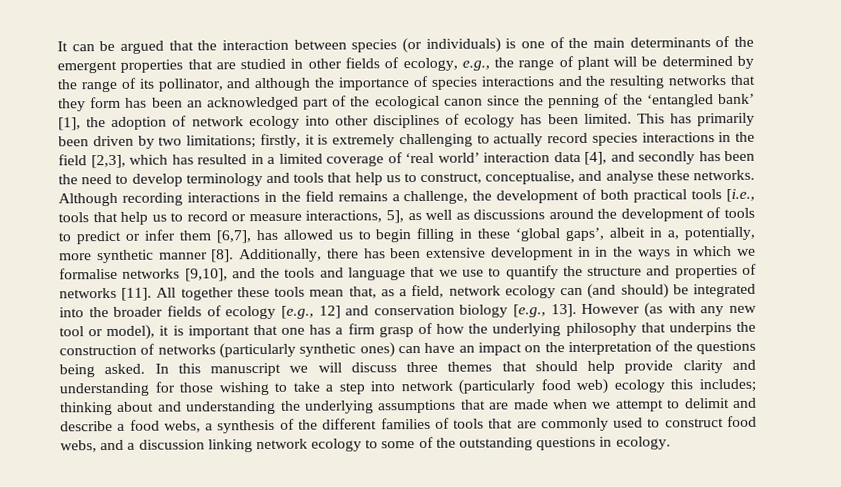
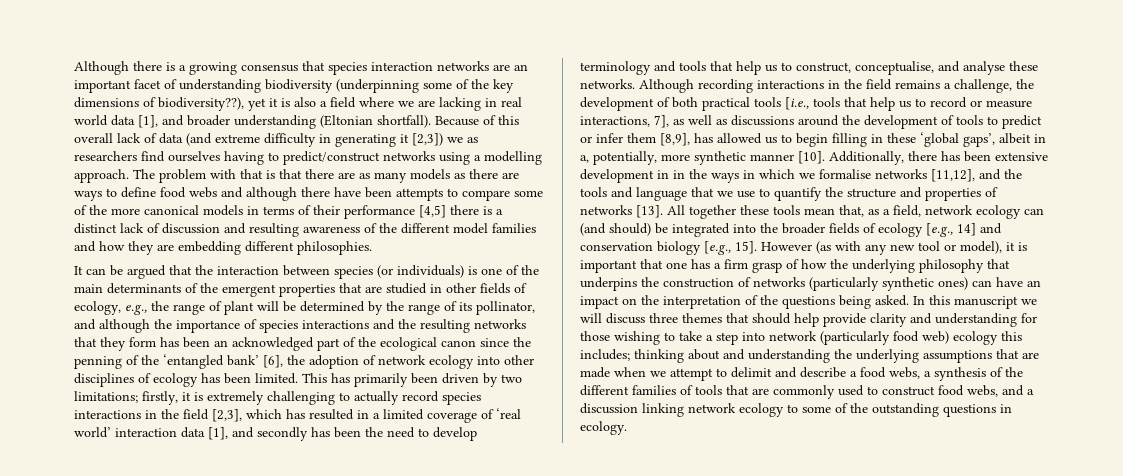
+ Although there is a growing consensus that species interaction networks are an important facet of understanding biodiversity (underpinning some of the key dimensions of biodiversity??), yet it is also a field where we are lacking in real world data [1], and broader understanding (Eltonian shortfall). Because of this overall lack of data (and extreme difficulty in generating it [2,3]) we as researchers find ourselves having to predict/construct networks using a modelling approach. The problem with that is that there are as many models as there are ways to define food webs and although there have been attempts to compare some of the more canonical models in terms of their performance [4,5] there is a distinct lack of discussion and resulting awareness of the different model families and how they are embedding different philosophies.
- It can be argued that the interaction between species (or individuals) is one of the main determinants of the emergent properties that are studied in other fields of ecology, e.g., the range of plant will be determined by the range of its pollinator, and although the importance of species interactions and the resulting networks that they form has been an acknowledged part of the ecological canon since the penning of the ‘entangled bank’ [1], the adoption of network ecology into other disciplines of ecology has been limited.
+ It can be argued that the interaction between species (or individuals) is one of the main determinants of the emergent properties that are studied in other fields of ecology, e.g., the range of plant will be determined by the range of its pollinator, and although the importance of species interactions and the resulting networks that they form has been an acknowledged part of the ecological canon since the penning of the ‘entangled bank’ [6], the adoption of network ecology into other disciplines of ecology has been limited.
- This has primarily been driven by two limitations; firstly, it is extremely challenging to actually record species interactions in the field [2,3], which has resulted in a limited coverage of ‘real world’ interaction data [4], and secondly has been the need to develop terminology and tools that help us to construct, conceptualise, and analyse these networks.
+ This has primarily been driven by two limitations; firstly, it is extremely challenging to actually record species interactions in the field [2,3], which has resulted in a limited coverage of ‘real world’ interaction data [1], and secondly has been the need to develop terminology and tools that help us to construct, conceptualise, and analyse these networks.
- Although recording interactions in the field remains a challenge, the development of both practical tools [i.e., tools that help us to record or measure interactions, 5], as well as discussions around the development of tools to predict or infer them [6,7], has allowed us to begin filling in these ‘global gaps’, albeit in a, potentially, more synthetic manner [8].
+ Although recording interactions in the field remains a challenge, the development of both practical tools [i.e., tools that help us to record or measure interactions, 7], as well as discussions around the development of tools to predict or infer them [8,9], has allowed us to begin filling in these ‘global gaps’, albeit in a, potentially, more synthetic manner [10].
- Additionally, there has been extensive development in in the ways in which we formalise networks [9,10], and the tools and language that we use to quantify the structure and properties of networks [11].
+ Additionally, there has been extensive development in in the ways in which we formalise networks [11,12], and the tools and language that we use to quantify the structure and properties of networks [13].
- All together these tools mean that, as a field, network ecology can (and should) be integrated into the broader fields of ecology [e.g., 12] and conservation biology [e.g., 13].
+ All together these tools mean that, as a field, network ecology can (and should) be integrated into the broader fields of ecology [e.g., 14] and conservation biology [e.g., 15].

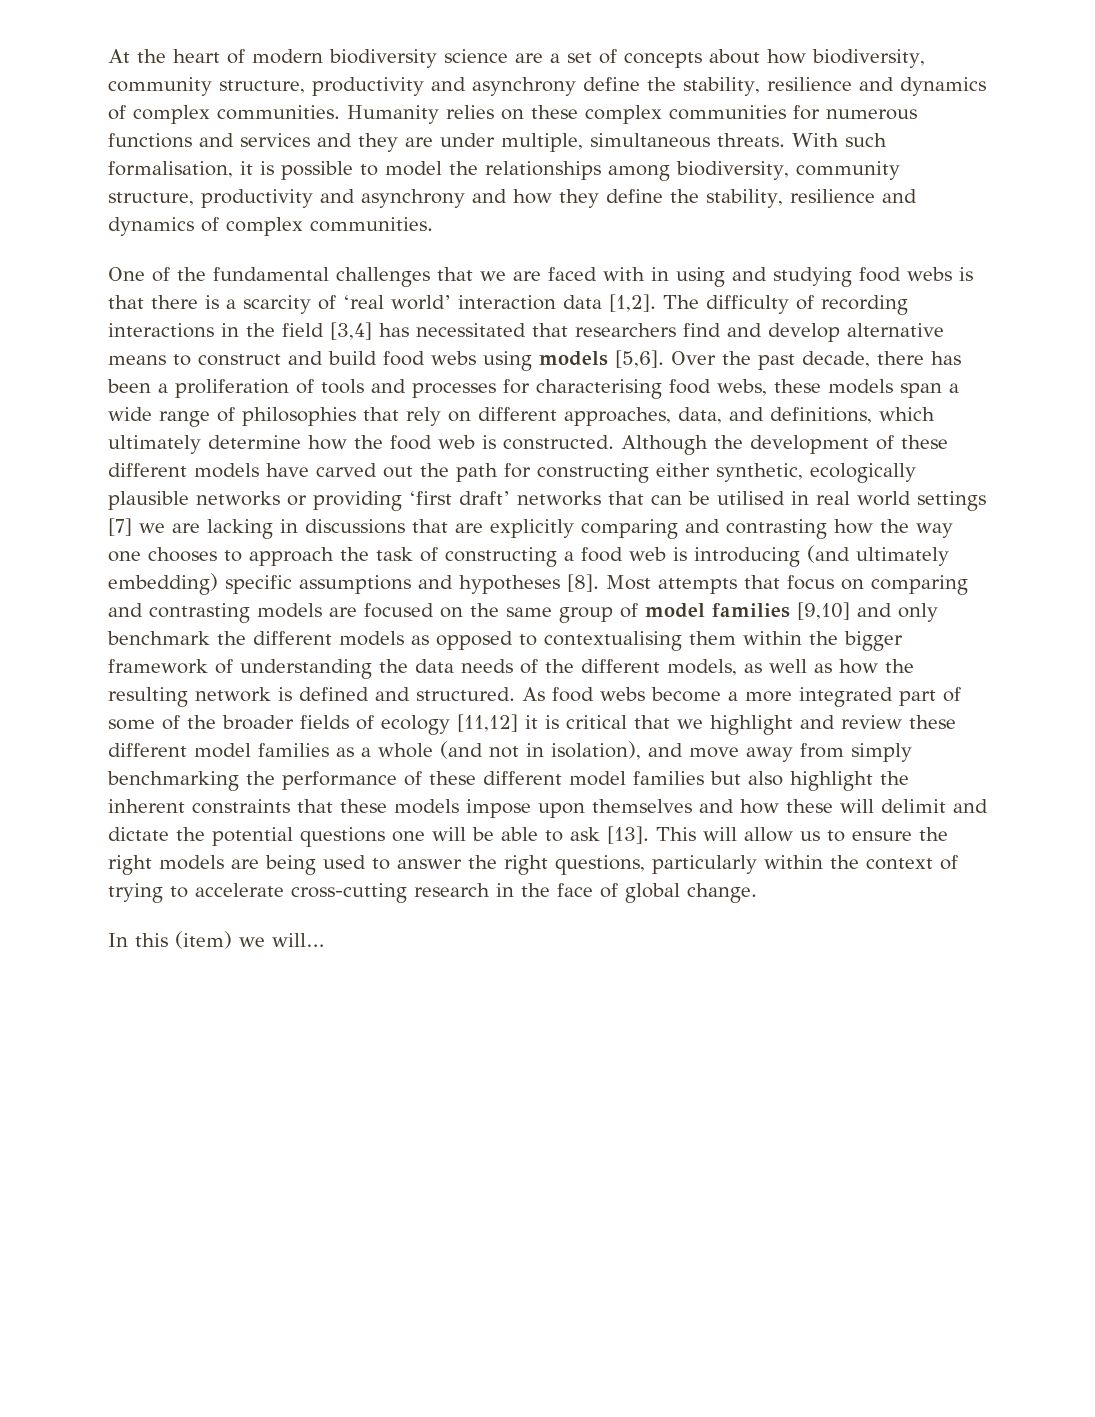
- Although there is a growing consensus that species interaction networks are an important facet of understanding biodiversity (underpinning some of the key dimensions of biodiversity??), yet it is also a field where we are lacking in real world data [1], and broader understanding (Eltonian shortfall). Because of this overall lack of data (and extreme difficulty in generating it [2,3]) we as researchers find ourselves having to predict/construct networks using a modelling approach. The problem with that is that there are as many models as there are ways to define food webs and although there have been attempts to compare some of the more canonical models in terms of their performance [4,5] there is a distinct lack of discussion and resulting awareness of the different model families and how they are embedding different philosophies.
- It can be argued that the interaction between species (or individuals) is one of the main determinants of the emergent properties that are studied in other fields of ecology, e.g., the range of plant will be determined by the range of its pollinator, and although the importance of species interactions and the resulting networks that they form has been an acknowledged part of the ecological canon since the penning of the ‘entangled bank’ [6], the adoption of network ecology into other disciplines of ecology has been limited. This has primarily been driven by two limitations; firstly, it is extremely challenging to actually record species interactions in the field [2,3], which has resulted in a limited coverage of ‘real world’ interaction data [1], and secondly has been the need to develop terminology and tools that help us to construct, conceptualise, and analyse these networks. Although recording interactions in the field remains a challenge, the development of both practical tools [i.e., tools that help us to record or measure interactions, 7], as well as discussions around the development of tools to predict or infer them [8,9], has allowed us to begin filling in these ‘global gaps’, albeit in a, potentially, more synthetic manner [10]. Additionally, there has been extensive development in in the ways in which we formalise networks [11,12], and the tools and language that we use to quantify the structure and properties of networks [13]. All together these tools mean that, as a field, network ecology can (and should) be integrated into the broader fields of ecology [e.g., 14] and conservation biology [e.g., 15]. However (as with any new tool or model), it is important that one has a firm grasp of how the underlying philosophy that underpins the construction of networks (particularly synthetic ones) can have an impact on the interpretation of the questions being asked. In this manuscript we will discuss three themes that should help provide clarity and understanding for those wishing to take a step into network (particularly food web) ecology this includes; thinking about and understanding the underlying assumptions that are made when we attempt to delimit and describe a food webs, a synthesis of the different families of tools that are commonly used to construct food webs, and a discussion linking network ecology to some of the outstanding questions in ecology.
+ At the heart of modern biodiversity science are a set of concepts about how biodiversity, community structure, productivity and asynchrony define the stability, resilience and dynamics of complex communities. Humanity relies on these complex communities for numerous functions and services and they are under multiple, simultaneous threats. With such formalisation, it is possible to model the relationships among biodiversity, community structure, productivity and asynchrony and how they define the stability, resilience and dynamics of complex communities.
+ One of the fundamental challenges that we are faced with in using and studying food webs is that there is a scarcity of ‘real world’ interaction data [1,2]. The difficulty of recording interactions in the field [3,4] has necessitated that researchers find and develop alternative means to construct and build food webs using models [5,6]. Over the past decade, there has been a proliferation of tools and processes for characterising food webs, these models span a wide range of philosophies that rely on different approaches, data, and definitions, which ultimately determine how the food web is constructed. Although the development of these different models have carved out the path for constructing either synthetic, ecologically plausible networks or providing ‘first draft’ networks that can be utilised in real world settings [7] we are lacking in discussions that are explicitly comparing and contrasting how the way one chooses to approach the task of constructing a food web is introducing (and ultimately embedding) specific assumptions and hypotheses [8]. Most attempts that focus on comparing and contrasting models are focused on the same group of model families [9,10] and only benchmark the different models as opposed to contextualising them within the bigger framework of understanding the data needs of the different models, as well as how the resulting network is defined and structured. As food webs become a more integrated part of some of the broader fields of ecology [11,12] it is critical that we highlight and review these different model families as a whole (and not in isolation), and move away from simply benchmarking the performance of these different model families but also highlight the inherent constraints that these models impose upon themselves and how these will delimit and dictate the potential questions one will be able to ask [13]. This will allow us to ensure the right models are being used to answer the right questions, particularly within the context of trying to accelerate cross-cutting research in the face of global change.
+ In this (item) we will…

